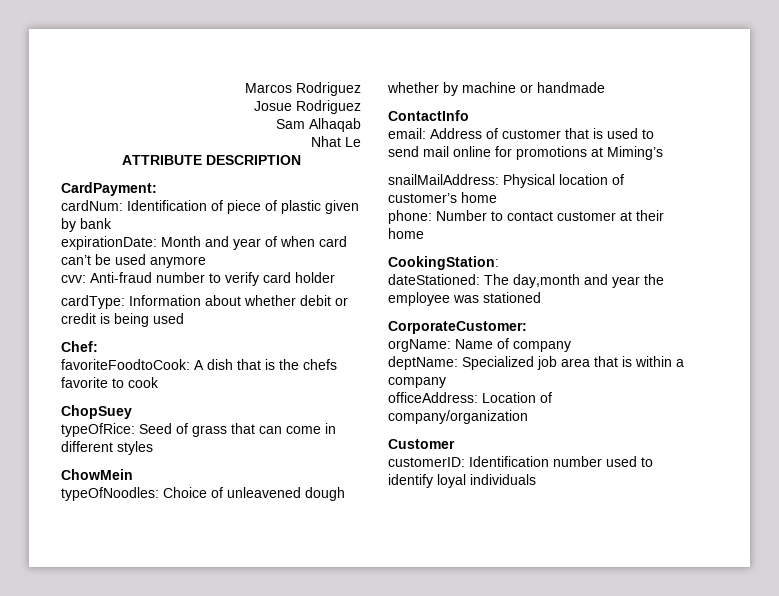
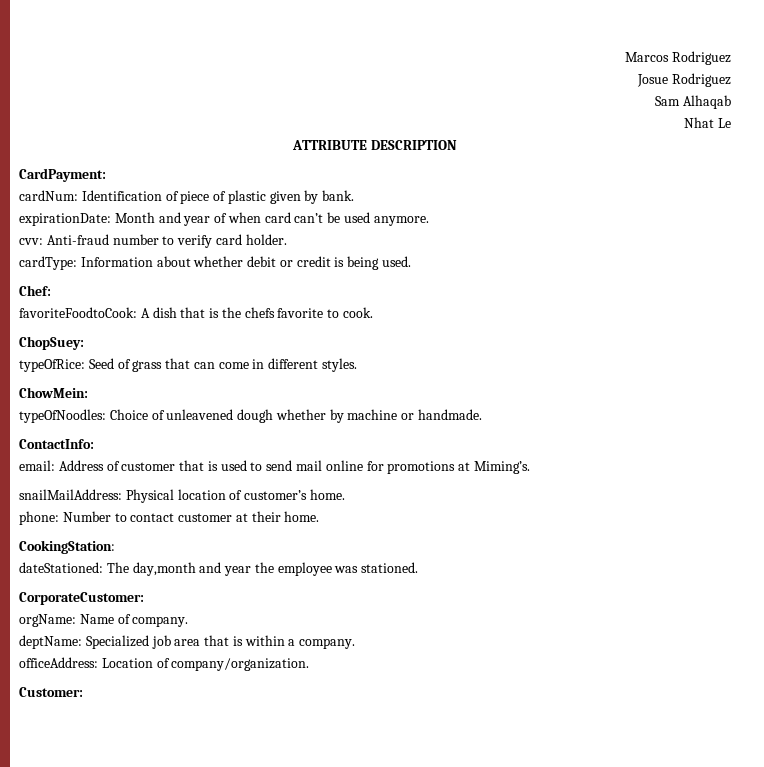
- cardNum: Identification of piece of plastic given by bank
+ cardNum: Identification of piece of plastic given by bank.
- expirationDate: Month and year of when card can’t be used anymore
+ expirationDate: Month and year of when card can’t be used anymore.
- cvv: Anti-fraud number to verify card holder
+ cvv: Anti-fraud number to verify card holder.
- cardType: Information about whether debit or credit is being used
+ cardType: Information about whether debit or credit is being used.
- favoriteFoodtoCook: A dish that is the chefs favorite to cook
- ChopSuey
+ favoriteFoodtoCook: A dish that is the chefs favorite to cook.
+ ChopSuey:
- typeOfRice: Seed of grass that can come in different styles
- ChowMein
+ typeOfRice: Seed of grass that can come in different styles.
+ ChowMein:
- typeOfNoodles: Choice of unleavened dough whether by machine or handmade
- ContactInfo
+ typeOfNoodles: Choice of unleavened dough whether by machine or handmade.
+ ContactInfo:
- email: Address of customer that is used to send mail online for promotions at Miming’s
+ email: Address of customer that is used to send mail online for promotions at Miming’s.
- snailMailAddress: Physical location of customer’s home
+ snailMailAddress: Physical location of customer’s home.
- phone: Number to contact customer at their home
+ phone: Number to contact customer at their home.
- dateStationed: The day,month and year the employee was stationed
+ dateStationed: The day,month and year the employee was stationed.
- orgName: Name of company
+ orgName: Name of company.
- deptName: Specialized job area that is within a company
+ deptName: Specialized job area that is within a company.
- officeAddress: Location of company/organization
- Customer
- customerID: Identification number used to identify loyal individuals
+ officeAddress: Location of company/organization.
+ Customer:

